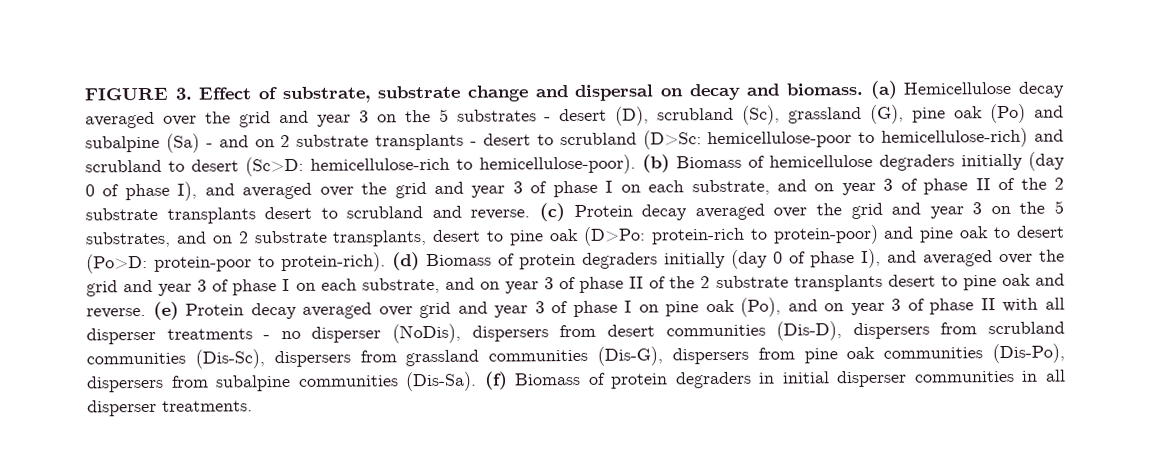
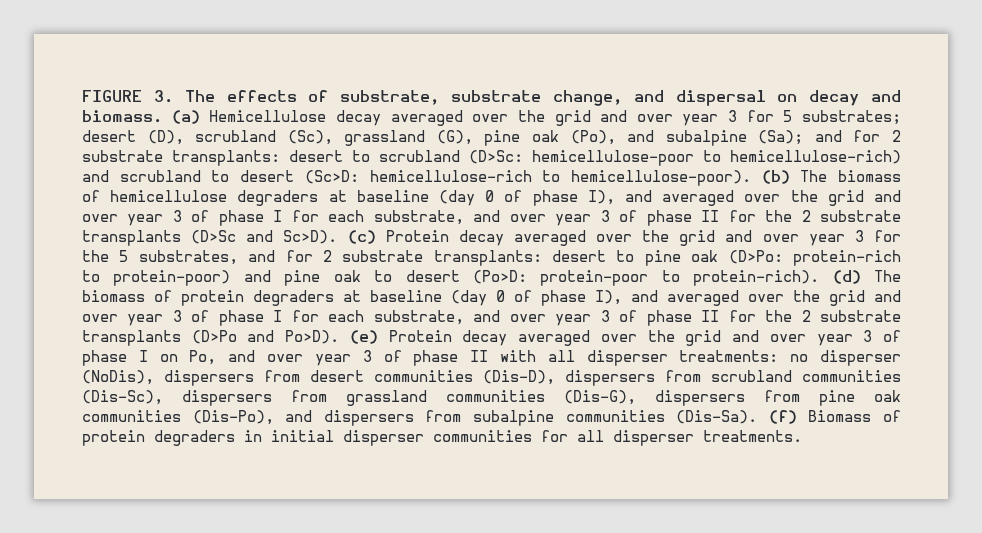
- FIGURE 3. Effect of substrate, substrate change and dispersal on decay and biomass.
+ FIGURE 3. The effects of substrate, substrate change, and dispersal on decay and biomass.
- (a) Hemicellulose decay averaged over the grid and year 3 on the 5 substrates - desert (D), scrubland (Sc), grassland (G), pine oak (Po) and subalpine (Sa) - and on 2 substrate transplants - desert to scrubland (D>Sc: hemicellulose-poor to hemicellulose-rich) and scrubland to desert (Sc>D: hemicellulose-rich to hemicellulose-poor).
+ (a) Hemicellulose decay averaged over the grid and over year 3 for 5 substrates; desert (D), scrubland (Sc), grassland (G), pine oak (Po), and subalpine (Sa); and for 2 substrate transplants: desert to scrubland (D>Sc: hemicellulose-poor to hemicellulose-rich) and scrubland to desert (Sc>D: hemicellulose-rich to hemicellulose-poor).
- (b) Biomass of hemicellulose degraders initially (day 0 of phase I), and averaged over the grid and year 3 of phase I on each substrate, and on year 3 of phase II of the 2 substrate transplants desert to scrubland and reverse.
+ (b) The biomass of hemicellulose degraders at baseline (day 0 of phase I), and averaged over the grid and over year 3 of phase I for each substrate, and over year 3 of phase II for the 2 substrate transplants (D>Sc and Sc>D).
- (c) Protein decay averaged over the grid and year 3 on the 5 substrates, and on 2 substrate transplants, desert to pine oak (D>Po: protein-rich to protein-poor) and pine oak to desert (Po>D: protein-poor to protein-rich).
+ (c) Protein decay averaged over the grid and over year 3 for the 5 substrates, and for 2 substrate transplants: desert to pine oak (D>Po: protein-rich to protein-poor) and pine oak to desert (Po>D: protein-poor to protein-rich).
- (d) Biomass of protein degraders initially (day 0 of phase I), and averaged over the grid and year 3 of phase I on each substrate, and on year 3 of phase II of the 2 substrate transplants desert to pine oak and reverse. (e) Protein decay averaged over grid and year 3 of phase I on pine oak (Po), and on year 3 of phase II with all disperser treatments - no disperser (NoDis), dispersers from desert communities (Dis-D), dispersers from scrubland communities (Dis-Sc), dispersers from grassland communities (Dis-G), dispersers from pine oak communities (Dis-Po), dispersers from subalpine communities (Dis-Sa).
+ (d) The biomass of protein degraders at baseline (day 0 of phase I), and averaged over the grid and over year 3 of phase I for each substrate, and over year 3 of phase II for the 2 substrate transplants (D>Po and Po>D). (e) Protein decay averaged over the grid and over year 3 of phase I on Po, and over year 3 of phase II with all disperser treatments: no disperser (NoDis), dispersers from desert communities (Dis-D), dispersers from scrubland communities (Dis-Sc), dispersers from grassland communities (Dis-G), dispersers from pine oak communities (Dis-Po), and dispersers from subalpine communities (Dis-Sa).
- (f) Biomass of protein degraders in initial disperser communities in all disperser treatments.
+ (f) Biomass of protein degraders in initial disperser communities for all disperser treatments.

